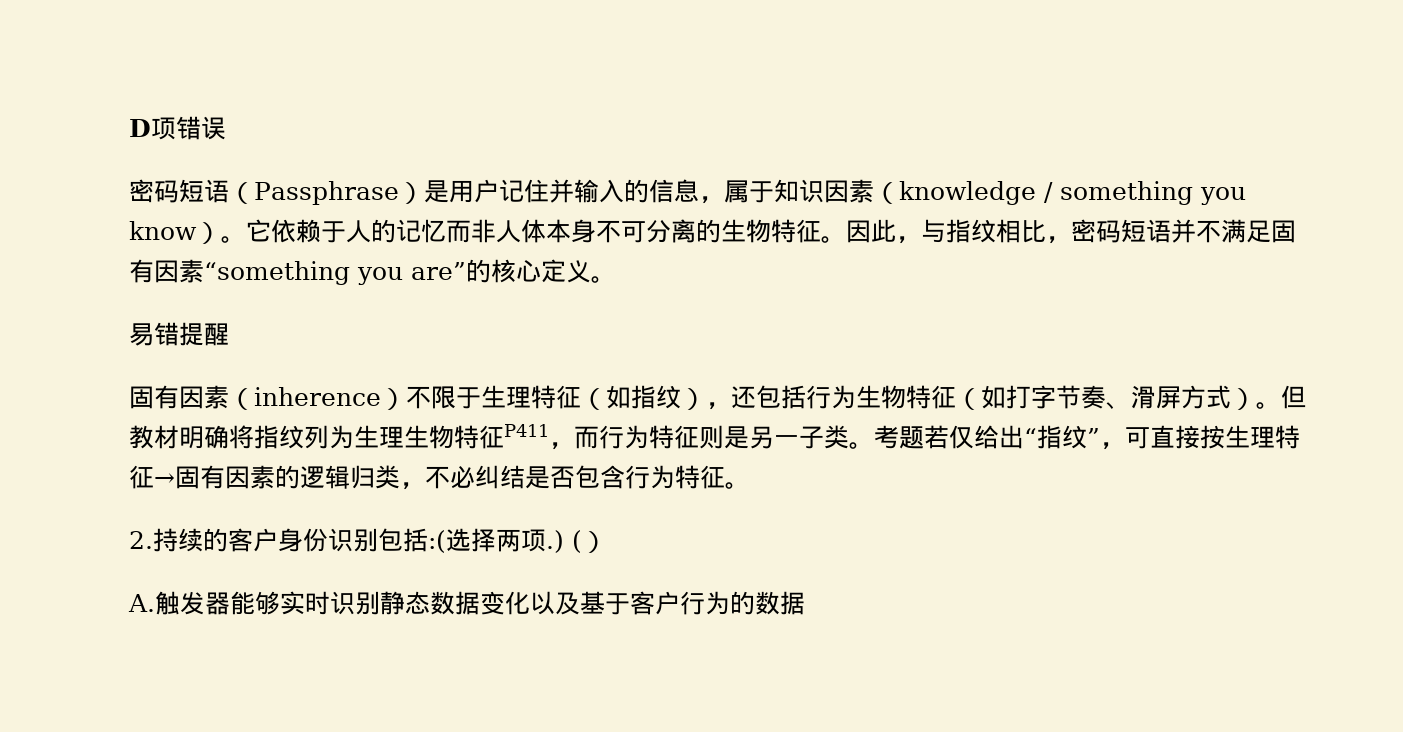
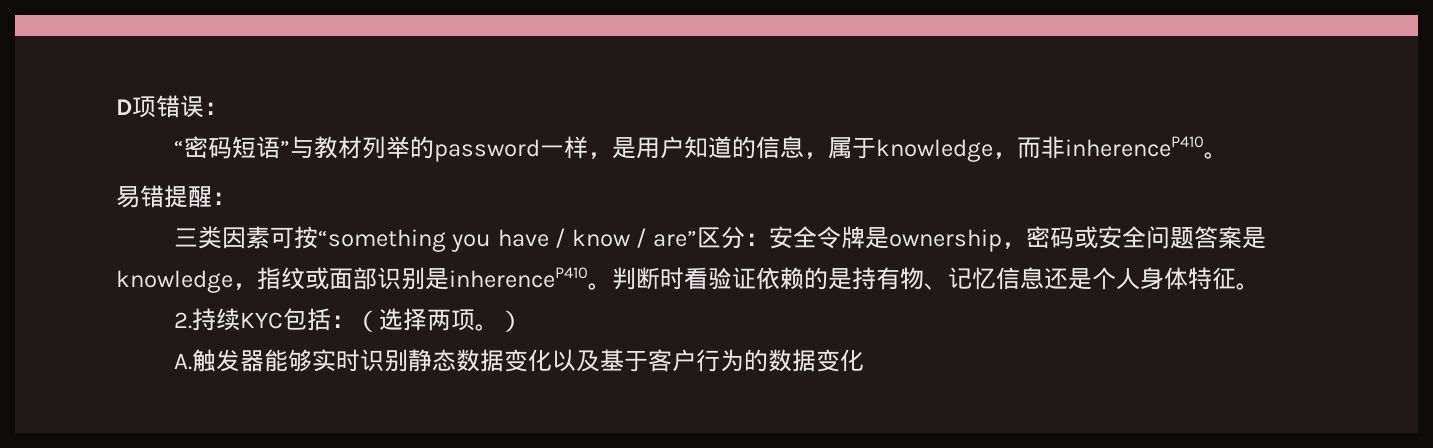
- D项错误
- 密码短语（Passphrase）是用户记住并输入的信息，属于知识因素（knowledge / something you know）。它依赖于人的记忆而非人体本身不可分离的生物特征。因此，与指纹相比，密码短语并不满足固有因素“something you are”的核心定义。
- 易错提醒
- 固有因素（inherence）不限于生理特征（如指纹），还包括行为生物特征（如打字节奏、滑屏方式）。但教材明确将指纹列为生理生物特征P411，而行为特征则是另一子类。考题若仅给出“指纹”，可直接按生理特征→固有因素的逻辑归类，不必纠结是否包含行为特征。
- 2.持续的客户身份识别包括:(选择两项.) (）
+ D项错误：
+ “密码短语”与教材列举的password一样，是用户知道的信息，属于knowledge，而非inherenceP410。
+ 易错提醒：
+ 三类因素可按“something you have / know / are”区分：安全令牌是ownership，密码或安全问题答案是knowledge，指纹或面部识别是inherenceP410。判断时看验证依赖的是持有物、记忆信息还是个人身体特征。
+ 2.持续KYC包括：（选择两项。）
- A.触发器能够实时识别静态数据变化以及基于客户行为的数据
+ A.触发器能够实时识别静态数据变化以及基于客户行为的数据变化

